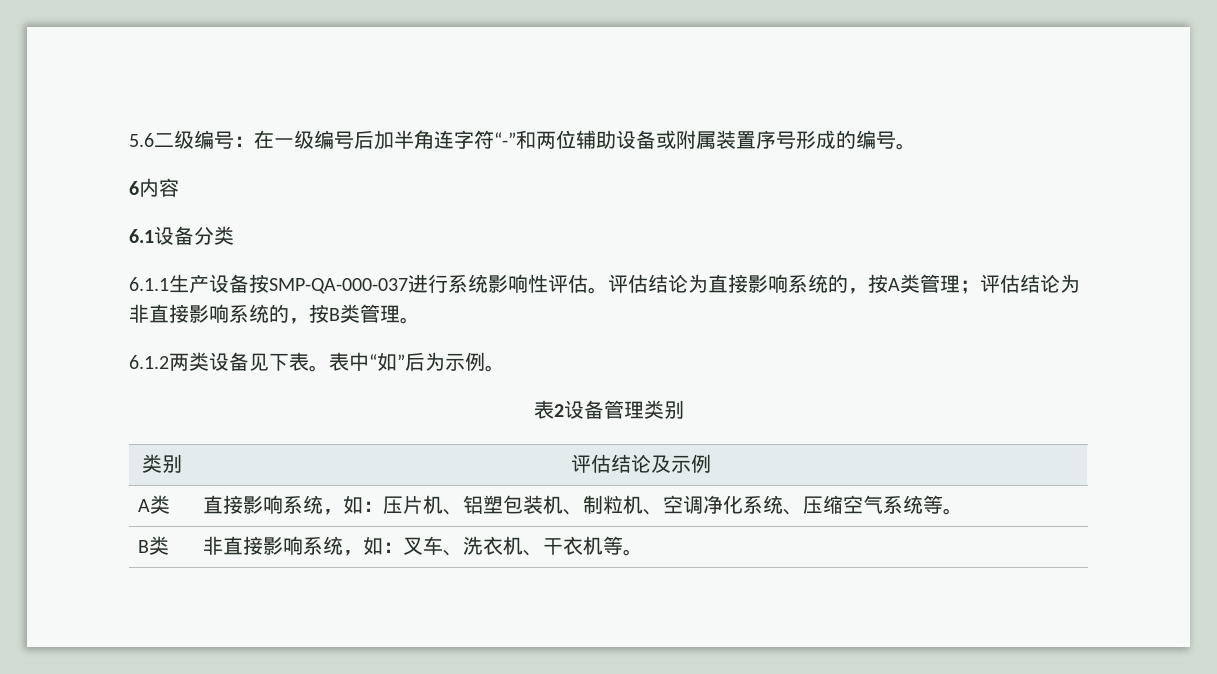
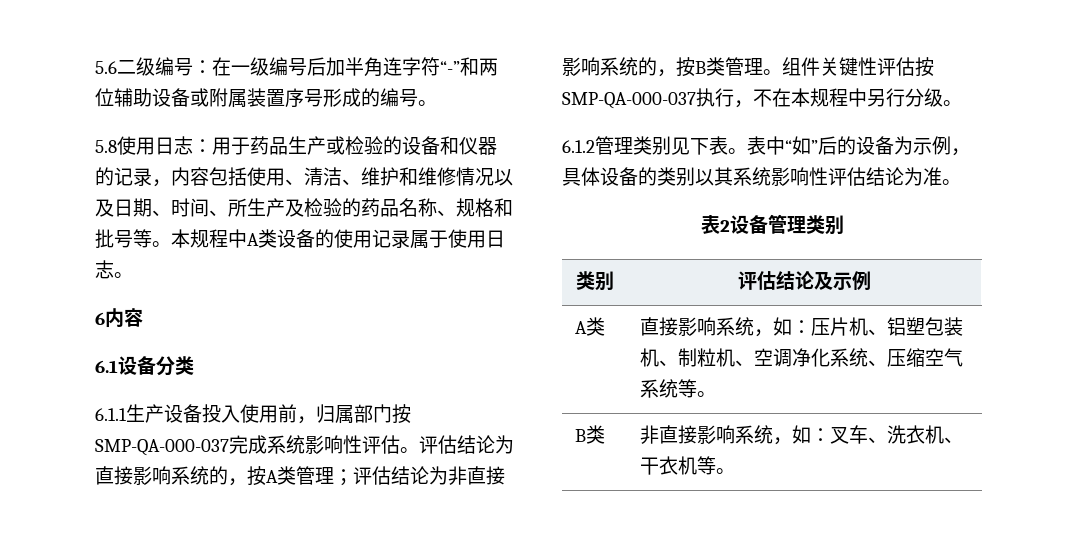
+ 5.8使用日志：用于药品生产或检验的设备和仪器的记录，内容包括使用、清洁、维护和维修情况以及日期、时间、所生产及检验的药品名称、规格和批号等。本规程中A类设备的使用记录属于使用日志。
- 6.1.1生产设备按SMP-QA-000-037进行系统影响性评估。
+ 6.1.1生产设备投入使用前，归属部门按SMP-QA-000-037完成系统影响性评估。
+ 组件关键性评估按SMP-QA-000-037执行，不在本规程中另行分级。
- 6.1.2两类设备见下表。
+ 6.1.2管理类别见下表。
- 表中“如”后为示例。
+ 表中“如”后的设备为示例，具体设备的类别以其系统影响性评估结论为准。

